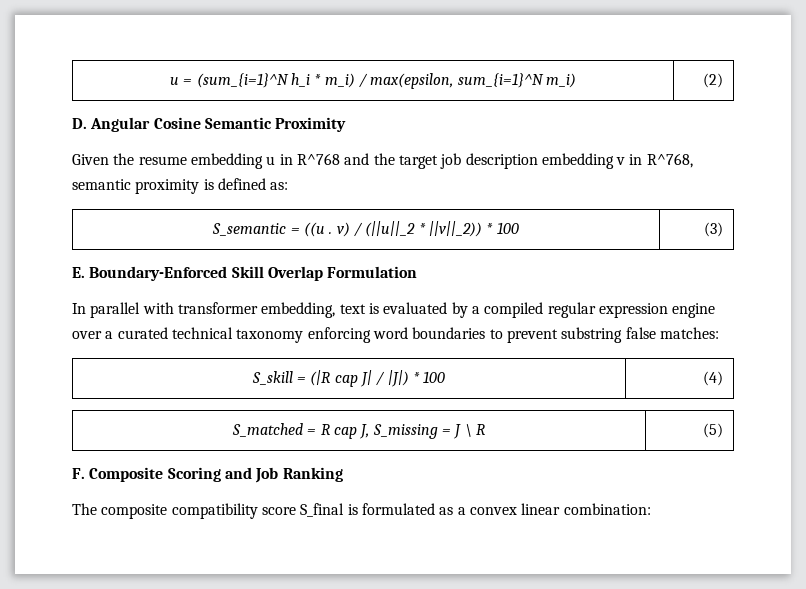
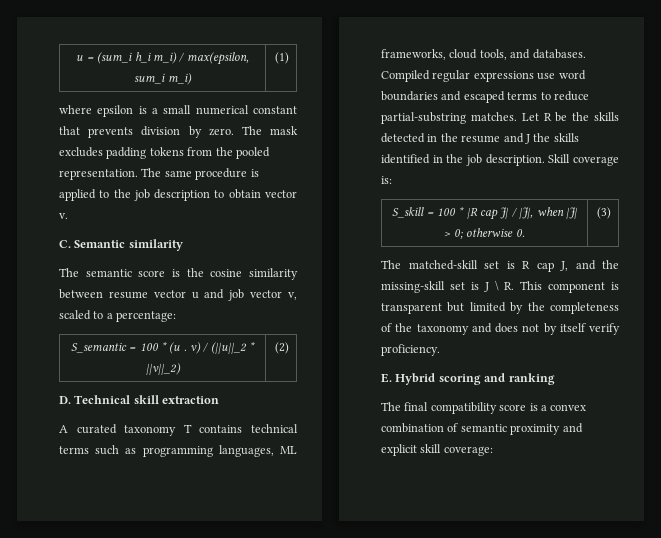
- u = (sum_{i=1}^N h_i * m_i) / max(epsilon, sum_{i=1}^N m_i) | (2)
- D. Angular Cosine Semantic Proximity
- Given the resume embedding u in R^768 and the target job description embedding v in R^768, semantic proximity is defined as:
+ u = (sum_i h_i m_i) / max(epsilon, sum_i m_i) | (1)
+ where epsilon is a small numerical constant that prevents division by zero. The mask excludes padding tokens from the pooled representation. The same procedure is applied to the job description to obtain vector v.
+ C. Semantic similarity
+ The semantic score is the cosine similarity between resume vector u and job vector v, scaled to a percentage:
- S_semantic = ((u . v) / (||u||_2 * ||v||_2)) * 100 | (3)
- E. Boundary-Enforced Skill Overlap Formulation
- In parallel with transformer embedding, text is evaluated by a compiled regular expression engine over a curated technical taxonomy enforcing word boundaries to prevent substring false matches:
- S_skill = (|R cap J| / |J|) * 100 | (4)
- S_matched = R cap J, S_missing = J \ R | (5)
- F. Composite Scoring and Job Ranking
- The composite compatibility score S_final is formulated as a convex linear combination:
+ S_semantic = 100 * (u . v) / (||u||_2 * ||v||_2) | (2)
+ D. Technical skill extraction
+ A curated taxonomy T contains technical terms such as programming languages, ML frameworks, cloud tools, and databases. Compiled regular expressions use word boundaries and escaped terms to reduce partial-substring matches. Let R be the skills detected in the resume and J the skills identified in the job description. Skill coverage is:
+ S_skill = 100 * |R cap J| / |J|, when |J| > 0; otherwise 0. | (3)
+ The matched-skill set is R cap J, and the missing-skill set is J \ R. This component is transparent but limited by the completeness of the taxonomy and does not by itself verify proficiency.
+ E. Hybrid scoring and ranking
+ The final compatibility score is a convex combination of semantic proximity and explicit skill coverage:

